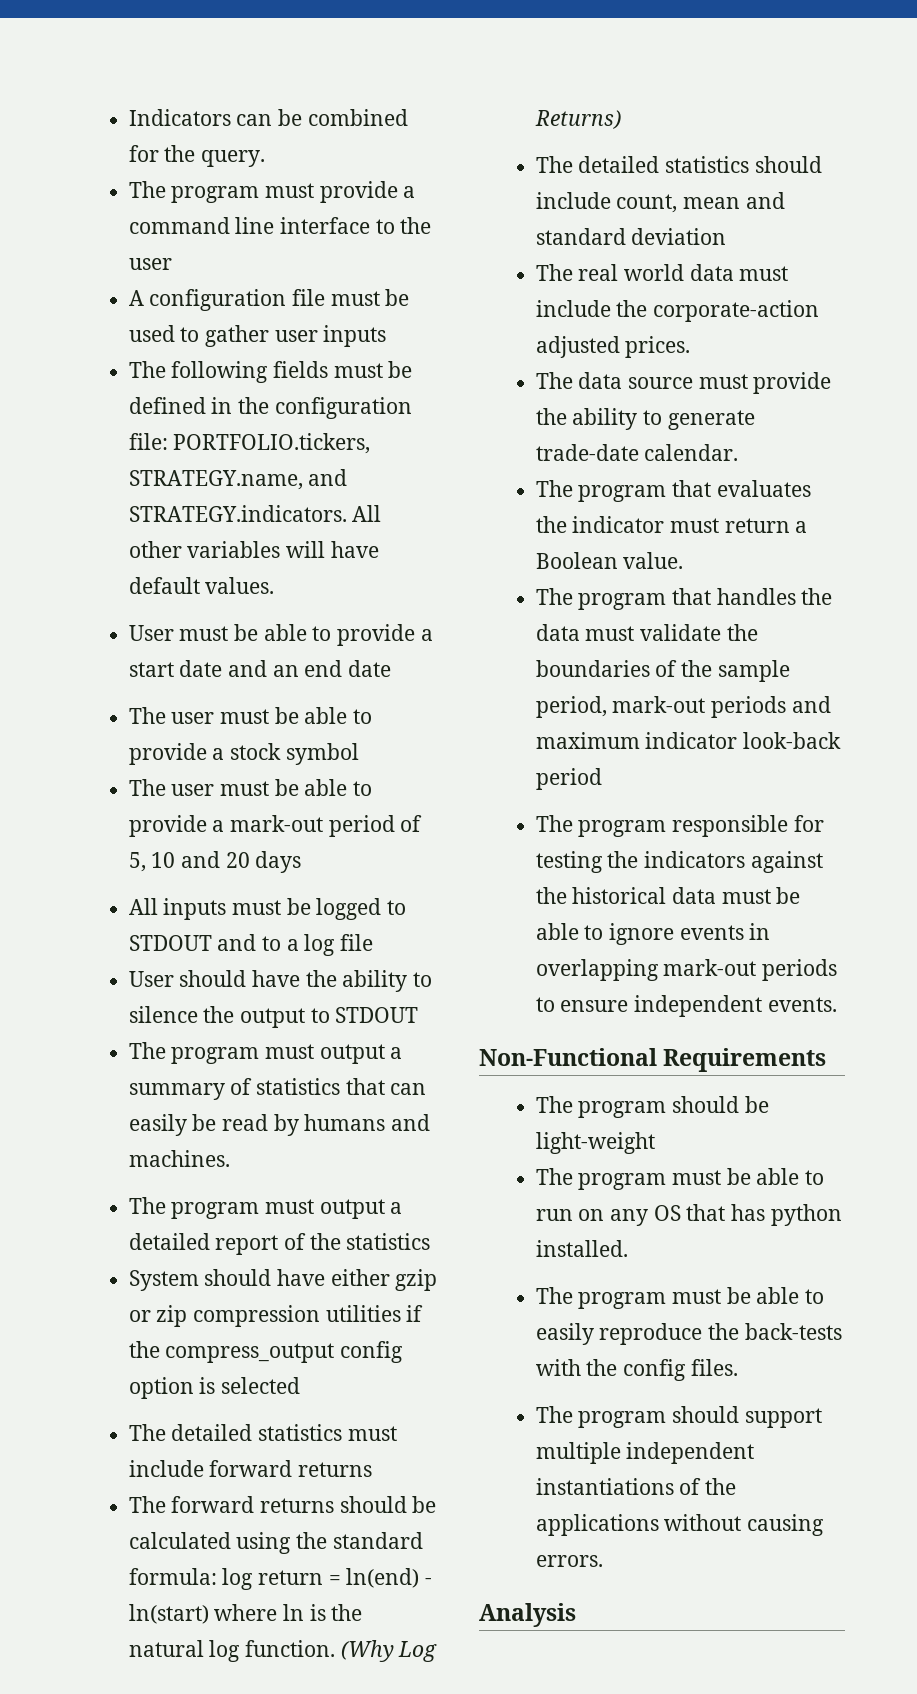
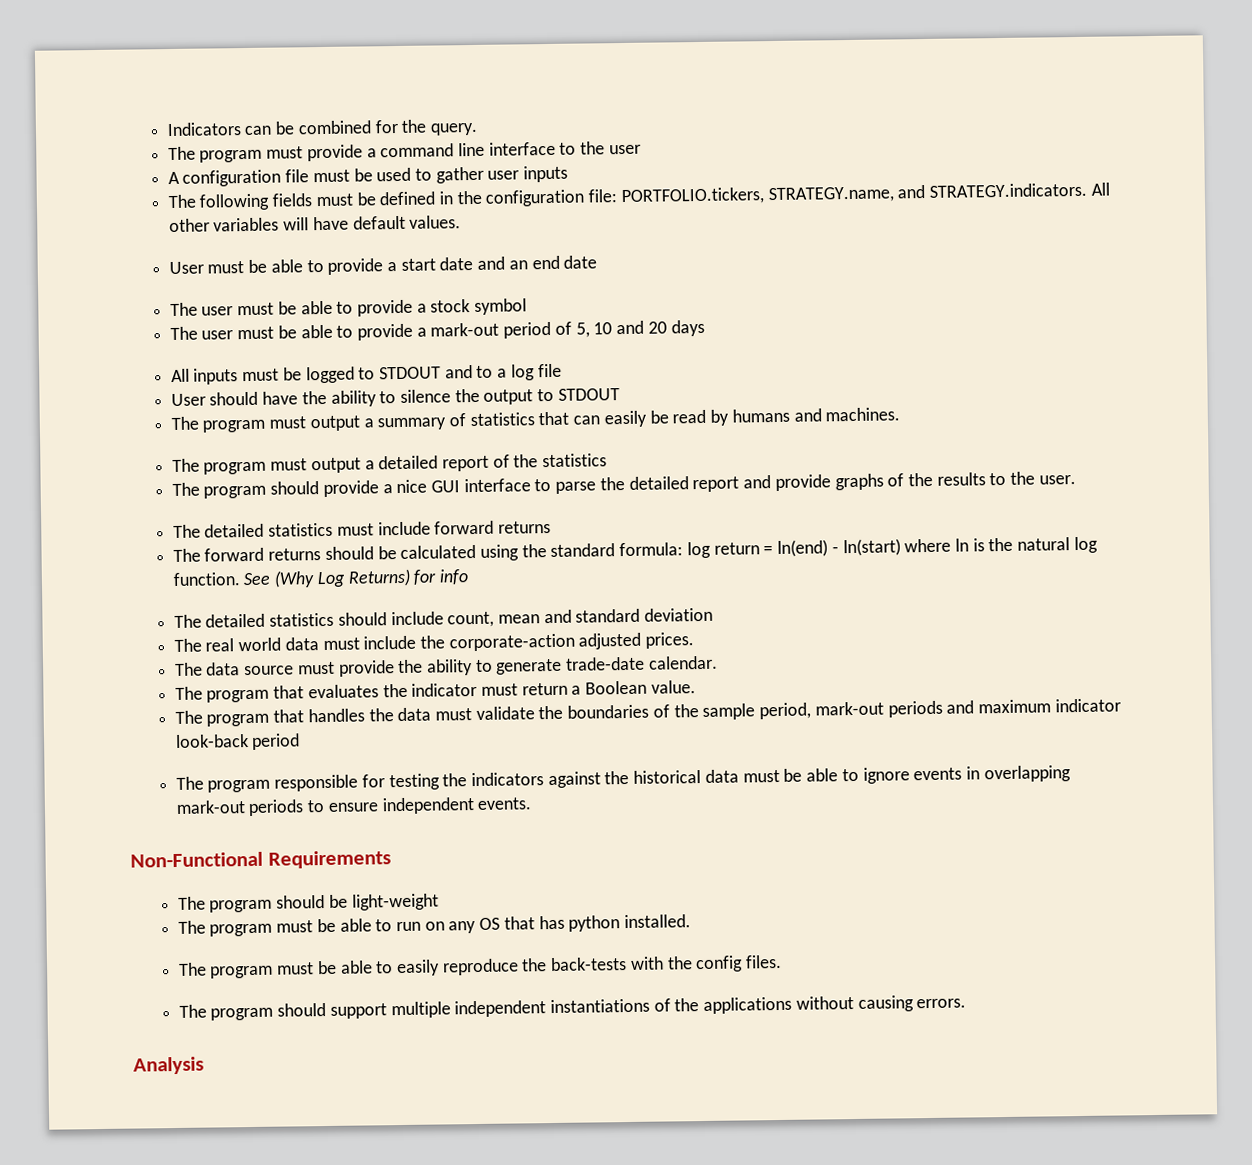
- System should have either gzip or zip compression utilities if the compress_output config option is selected
+ The program should provide a nice GUI interface to parse the detailed report and provide graphs of the results to the user.
- (Why Log Returns)
+ See (Why Log Returns) for info

